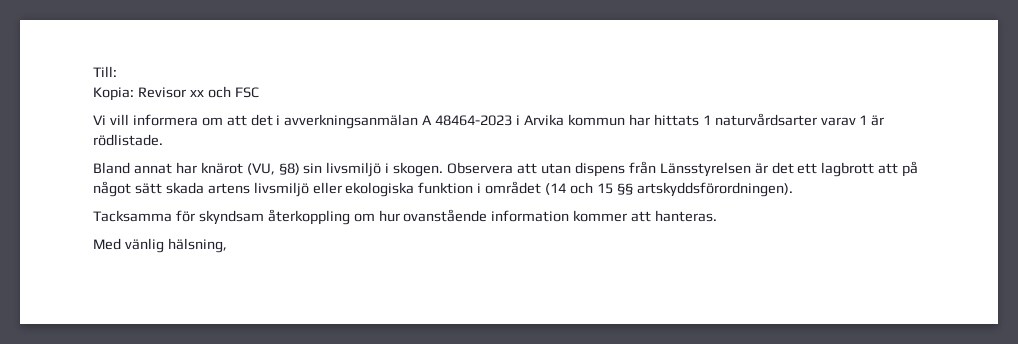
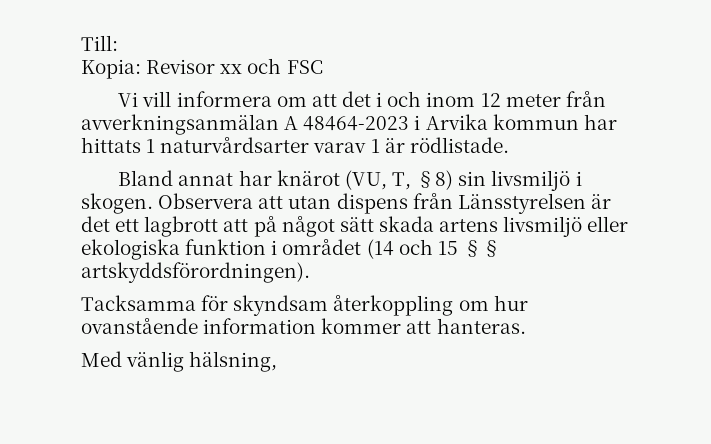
- Vi vill informera om att det i avverkningsanmälan A 48464-2023 i Arvika kommun har hittats 1 naturvårdsarter varav 1 är rödlistade.
+ Vi vill informera om att det i och inom 12 meter från avverkningsanmälan A 48464-2023 i Arvika kommun har hittats 1 naturvårdsarter varav 1 är rödlistade.
- Bland annat har knärot (VU, §8) sin livsmiljö i skogen.
+ Bland annat har knärot (VU, T, §8) sin livsmiljö i skogen.

